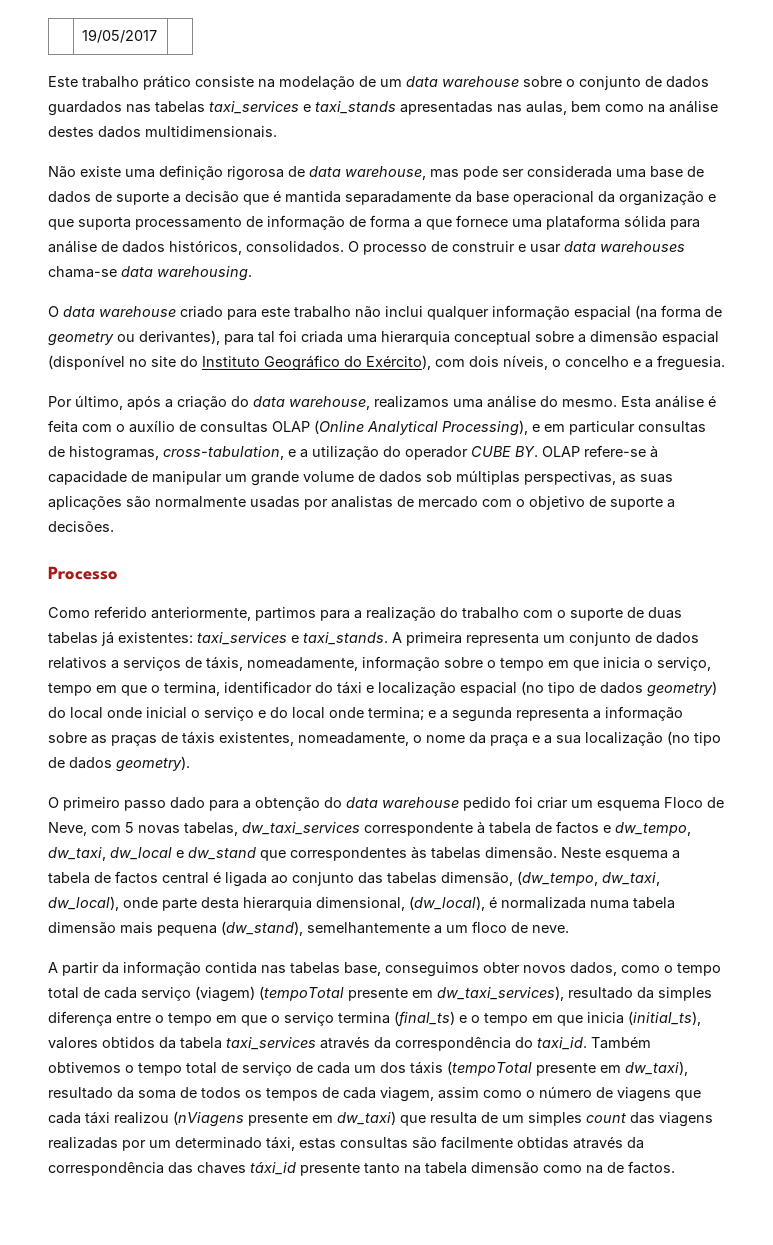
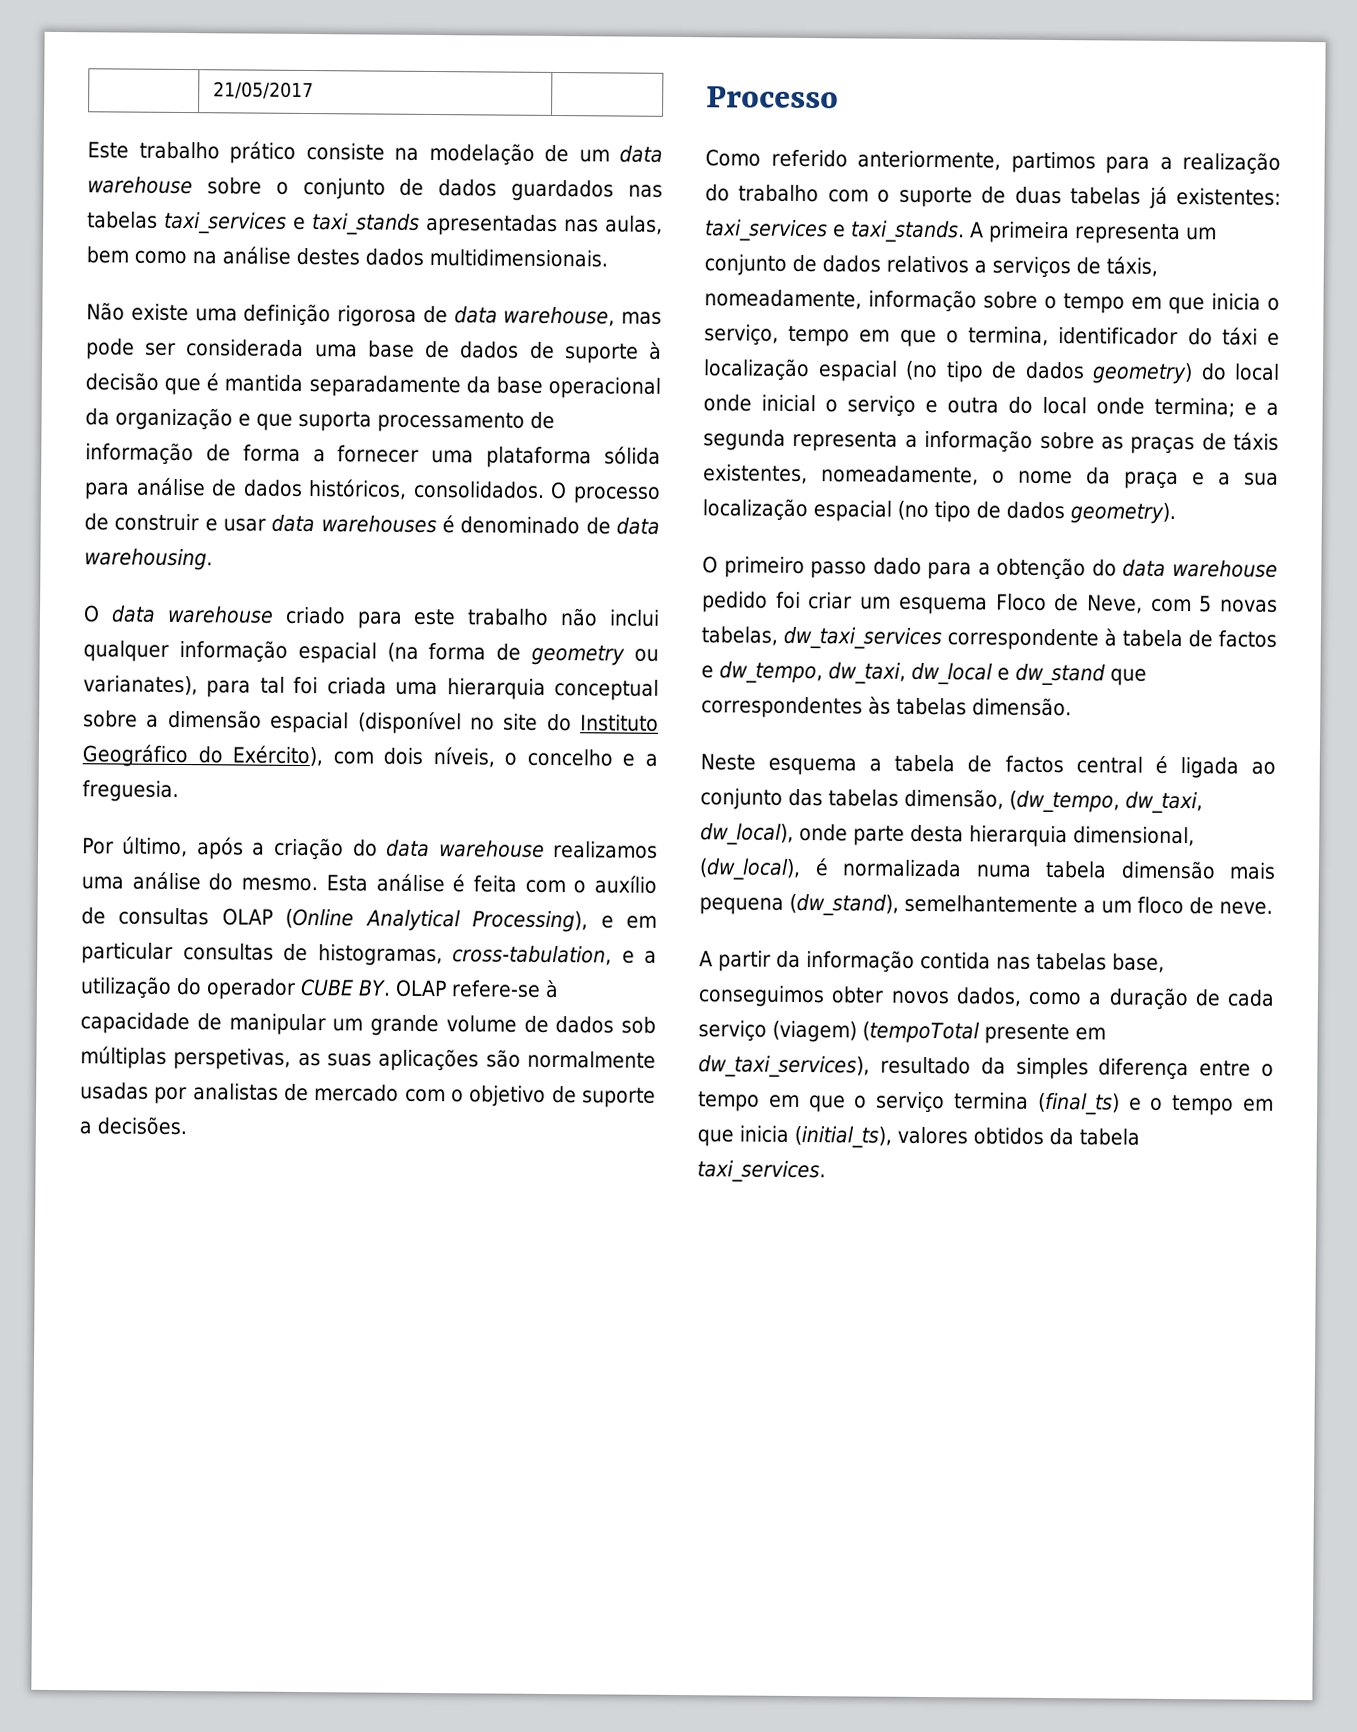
- | 19/05/2017 |
+ | 21/05/2017 |
- Não existe uma definição rigorosa de data warehouse, mas pode ser considerada uma base de dados de suporte a decisão que é mantida separadamente da base operacional da organização e que suporta processamento de informação de forma a que fornece uma plataforma sólida para análise de dados históricos, consolidados.
+ Não existe uma definição rigorosa de data warehouse, mas pode ser considerada uma base de dados de suporte à decisão que é mantida separadamente da base operacional da organização e que suporta processamento de informação de forma a fornecer uma plataforma sólida para análise de dados históricos, consolidados.
- O processo de construir e usar data warehouses chama-se data warehousing.
+ O processo de construir e usar data warehouses é denominado de data warehousing.
- O data warehouse criado para este trabalho não inclui qualquer informação espacial (na forma de geometry ou derivantes), para tal foi criada uma hierarquia conceptual sobre a dimensão espacial (disponível no site do Instituto Geográfico do Exército), com dois níveis, o concelho e a freguesia.
+ O data warehouse criado para este trabalho não inclui qualquer informação espacial (na forma de geometry ou varianates), para tal foi criada uma hierarquia conceptual sobre a dimensão espacial (disponível no site do Instituto Geográfico do Exército), com dois níveis, o concelho e a freguesia.
- Por último, após a criação do data warehouse, realizamos uma análise do mesmo.
+ Por último, após a criação do data warehouse realizamos uma análise do mesmo.
- Esta análise é feita com o auxílio de consultas OLAP (Online Analytical Processing), e em particular consultas de histogramas, cross-tabulation, e a utilização do operador CUBE BY. OLAP refere-se à capacidade de manipular um grande volume de dados sob múltiplas perspectivas, as suas aplicações são normalmente usadas por analistas de mercado com o objetivo de suporte a decisões.
+ Esta análise é feita com o auxílio de consultas OLAP (Online Analytical Processing), e em particular consultas de histogramas, cross-tabulation, e a utilização do operador CUBE BY. OLAP refere-se à capacidade de manipular um grande volume de dados sob múltiplas perspetivas, as suas aplicações são normalmente usadas por analistas de mercado com o objetivo de suporte a decisões.
- A primeira representa um conjunto de dados relativos a serviços de táxis, nomeadamente, informação sobre o tempo em que inicia o serviço, tempo em que o termina, identificador do táxi e localização espacial (no tipo de dados geometry) do local onde inicial o serviço e do local onde termina;
+ A primeira representa um conjunto de dados relativos a serviços de táxis, nomeadamente, informação sobre o tempo em que inicia o serviço, tempo em que o termina, identificador do táxi e localização espacial (no tipo de dados geometry) do local onde inicial o serviço e outra do local onde termina;
- e a segunda representa a informação sobre as praças de táxis existentes, nomeadamente, o nome da praça e a sua localização (no tipo de dados geometry).
+ e a segunda representa a informação sobre as praças de táxis existentes, nomeadamente, o nome da praça e a sua localização espacial (no tipo de dados geometry).
- O primeiro passo dado para a obtenção do data warehouse pedido foi criar um esquema Floco de Neve, com 5 novas tabelas, dw_taxi_services correspondente à tabela de factos e dw_tempo, dw_taxi, dw_local e dw_stand que correspondentes às tabelas dimensão. Neste esquema a tabela de factos central é ligada ao conjunto das tabelas dimensão, (dw_tempo, dw_taxi, dw_local), onde parte desta hierarquia dimensional, (dw_local), é normalizada numa tabela dimensão mais pequena (dw_stand), semelhantemente a um floco de neve.
+ O primeiro passo dado para a obtenção do data warehouse pedido foi criar um esquema Floco de Neve, com 5 novas tabelas, dw_taxi_services correspondente à tabela de factos e dw_tempo, dw_taxi, dw_local e dw_stand que correspondentes às tabelas dimensão.
+ Neste esquema a tabela de factos central é ligada ao conjunto das tabelas dimensão, (dw_tempo, dw_taxi, dw_local), onde parte desta hierarquia dimensional, (dw_local), é normalizada numa tabela dimensão mais pequena (dw_stand), semelhantemente a um floco de neve.
- A partir da informação contida nas tabelas base, conseguimos obter novos dados, como o tempo total de cada serviço (viagem) (tempoTotal presente em dw_taxi_services), resultado da simples diferença entre o tempo em que o serviço termina (final_ts) e o tempo em que inicia (initial_ts), valores obtidos da tabela taxi_services através da correspondência do taxi_id. Também obtivemos o tempo total de serviço de cada um dos táxis (tempoTotal presente em dw_taxi), resultado da soma de todos os tempos de cada viagem, assim como o número de viagens que cada táxi realizou (nViagens presente em dw_taxi) que resulta de um simples count das viagens realizadas por um determinado táxi, estas consultas são facilmente obtidas através da correspondência das chaves táxi_id presente tanto na tabela dimensão como na de factos.
+ A partir da informação contida nas tabelas base, conseguimos obter novos dados, como a duração de cada serviço (viagem) (tempoTotal presente em dw_taxi_services), resultado da simples diferença entre o tempo em que o serviço termina (final_ts) e o tempo em que inicia (initial_ts), valores obtidos da tabela taxi_services.

